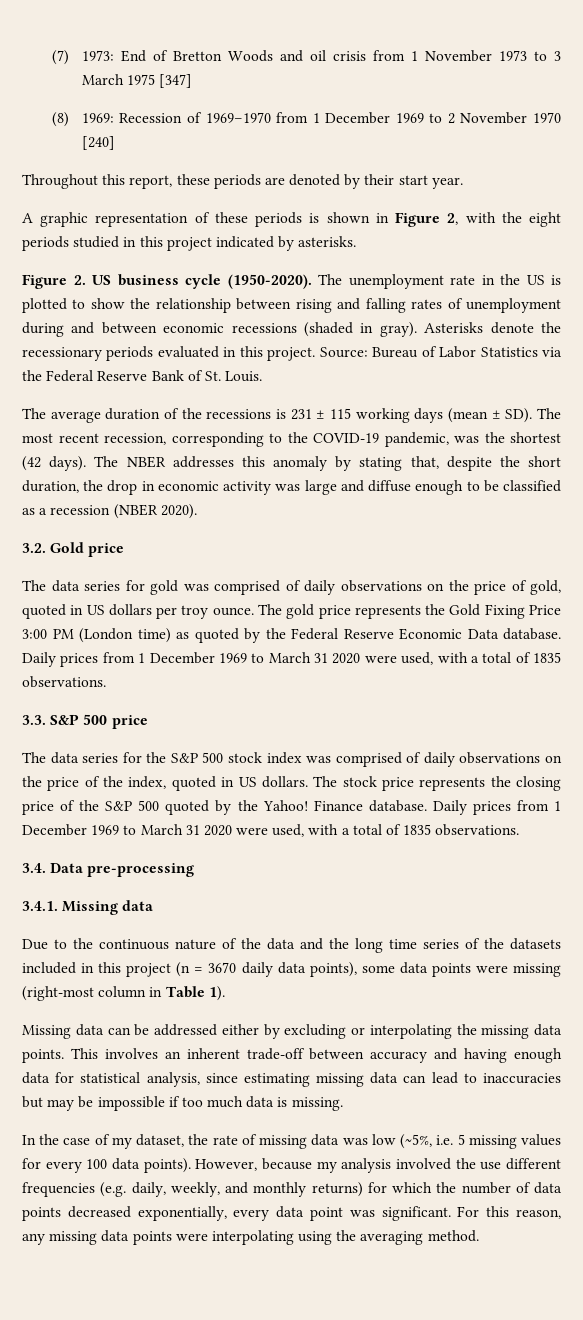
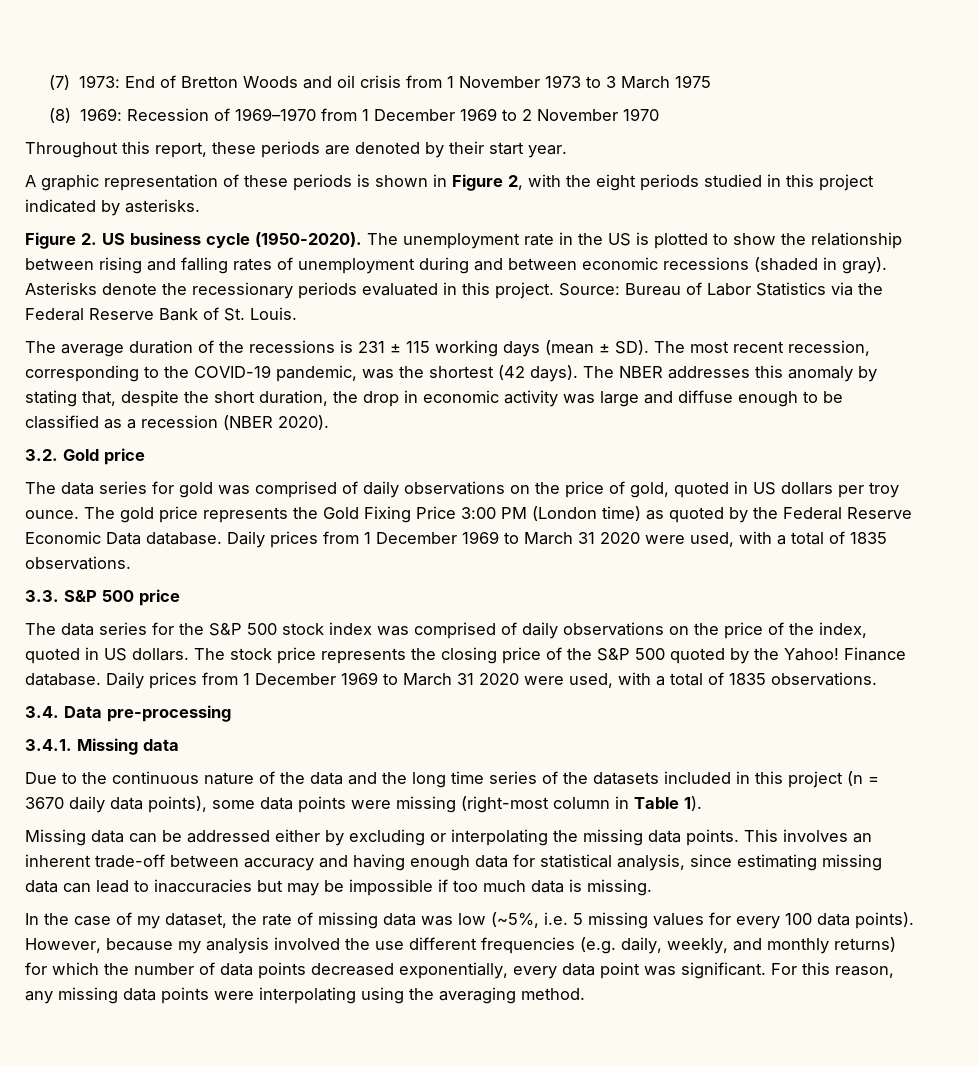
- (7) 1973: End of Bretton Woods and oil crisis from 1 November 1973 to 3 March 1975 [347]
+ (7) 1973: End of Bretton Woods and oil crisis from 1 November 1973 to 3 March 1975
- (8) 1969: Recession of 1969–1970 from 1 December 1969 to 2 November 1970 [240]
+ (8) 1969: Recession of 1969–1970 from 1 December 1969 to 2 November 1970

